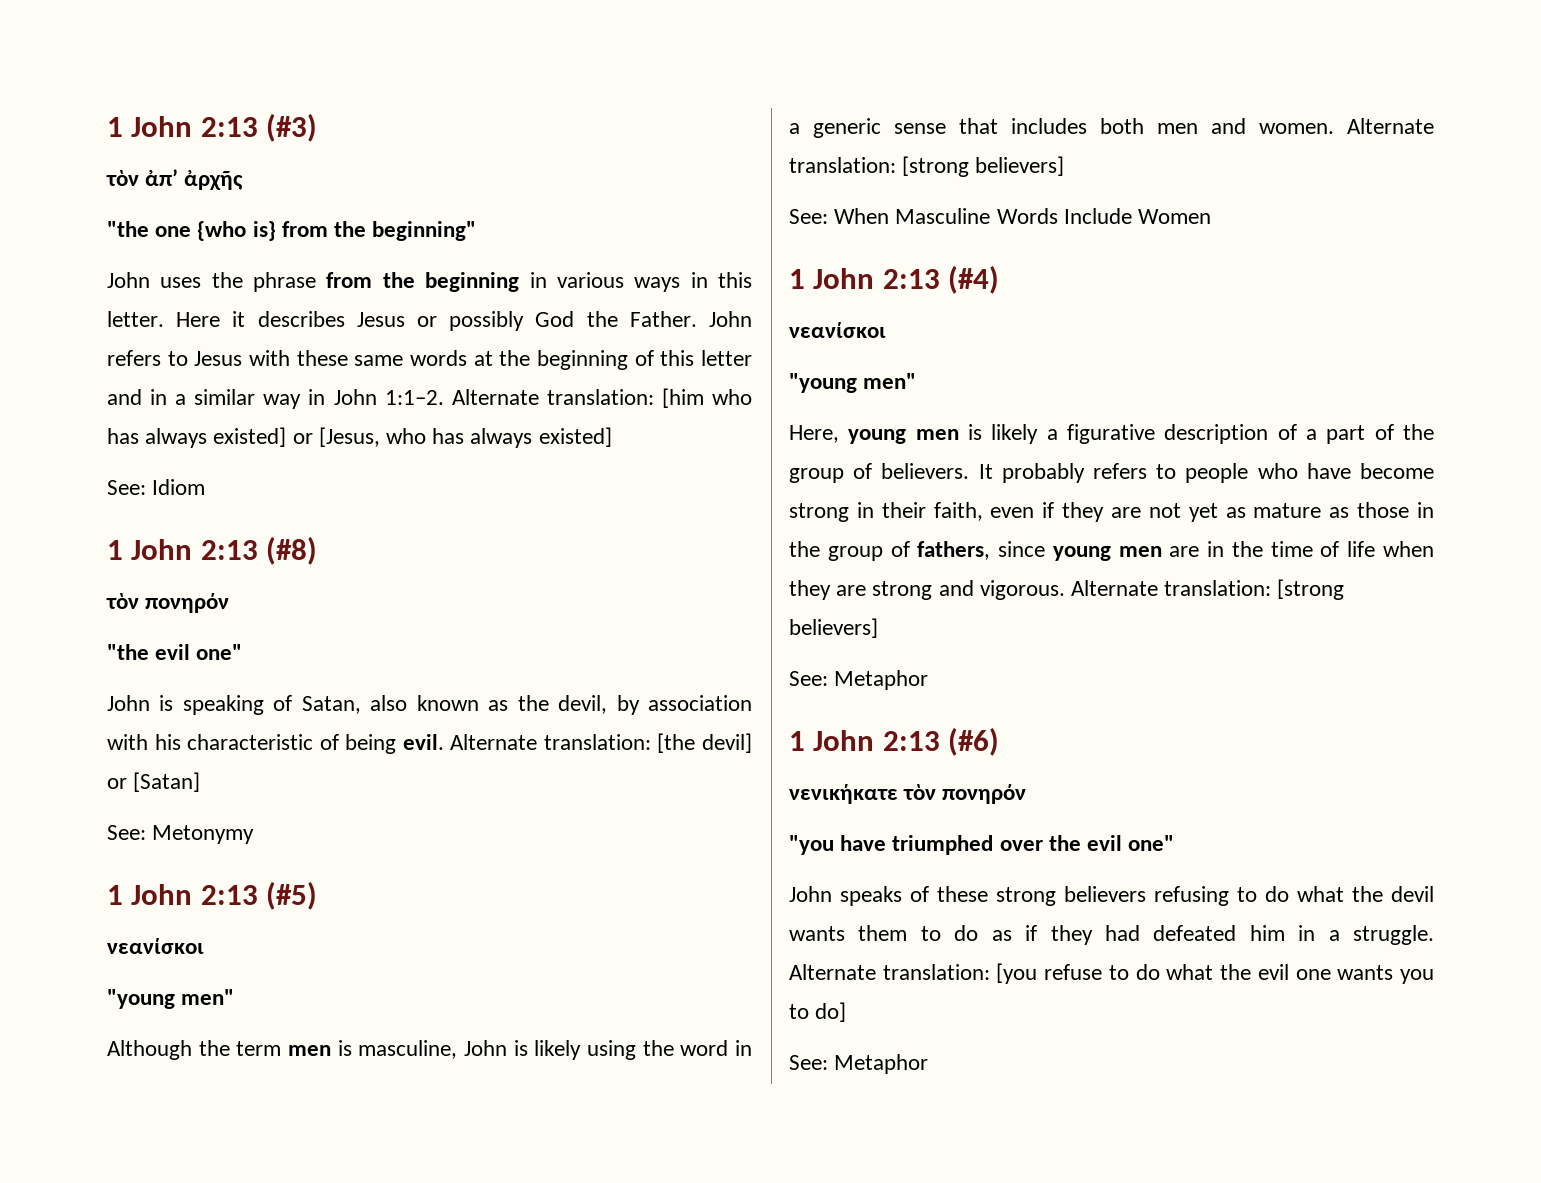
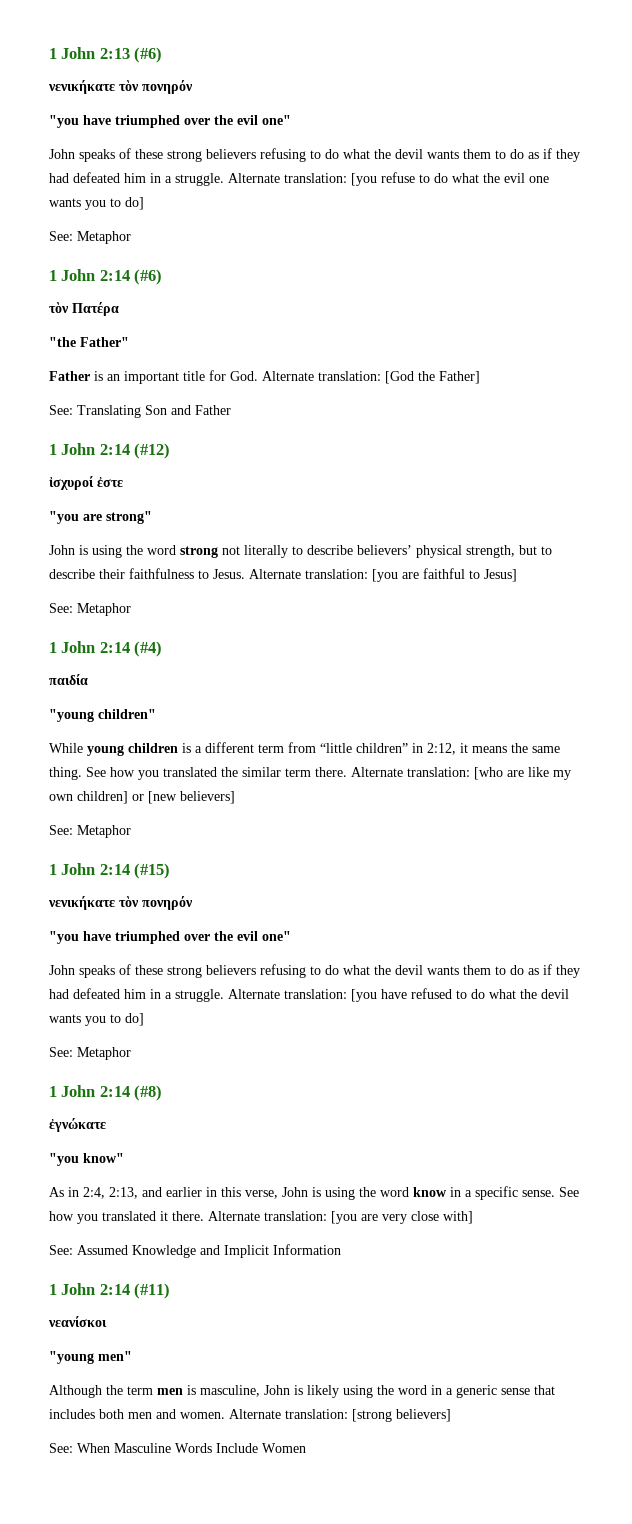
- 1 John 2:13 (#3)
- τὸν ἀπ’ ἀρχῆς
- "the one {who is} from the beginning"
- John uses the phrase from the beginning in various ways in this letter. Here it describes Jesus or possibly God the Father. John refers to Jesus with these same words at the beginning of this letter and in a similar way in John 1:1–2. Alternate translation: [him who has always existed] or [Jesus, who has always existed]
- See: Idiom
- 1 John 2:13 (#8)
- τὸν πονηρόν
- "the evil one"
- John is speaking of Satan, also known as the devil, by association with his characteristic of being evil. Alternate translation: [the devil] or [Satan]
- See: Metonymy
- 1 John 2:13 (#5)
- νεανίσκοι
- "young men"
- Although the term men is masculine, John is likely using the word in a generic sense that includes both men and women. Alternate translation: [strong believers]
- See: When Masculine Words Include Women
- 1 John 2:13 (#4)
- νεανίσκοι
- "young men"
- Here, young men is likely a figurative description of a part of the group of believers. It probably refers to people who have become strong in their faith, even if they are not yet as mature as those in the group of fathers, since young men are in the time of life when they are strong and vigorous. Alternate translation: [strong believers]
- See: Metaphor
+ 1 John 2:14 (#6)
+ τὸν Πατέρα
+ "the Father"
+ Father is an important title for God. Alternate translation: [God the Father]
+ See: Translating Son and Father
+ 1 John 2:14 (#12)
+ ἰσχυροί ἐστε
+ "you are strong"
+ John is using the word strong not literally to describe believers’ physical strength, but to describe their faithfulness to Jesus. Alternate translation: [you are faithful to Jesus]
+ See: Metaphor
+ 1 John 2:14 (#4)
+ παιδία
+ "young children"
+ While young children is a different term from “little children” in 2:12, it means the same thing. See how you translated the similar term there. Alternate translation: [who are like my own children] or [new believers]
+ See: Metaphor
+ 1 John 2:14 (#15)
+ νενικήκατε τὸν πονηρόν
+ "you have triumphed over the evil one"
+ John speaks of these strong believers refusing to do what the devil wants them to do as if they had defeated him in a struggle. Alternate translation: [you have refused to do what the devil wants you to do]
+ See: Metaphor
+ 1 John 2:14 (#8)
+ ἐγνώκατε
+ "you know"
+ As in 2:4, 2:13, and earlier in this verse, John is using the word know in a specific sense. See how you translated it there. Alternate translation: [you are very close with]
+ See: Assumed Knowledge and Implicit Information
+ 1 John 2:14 (#11)
+ νεανίσκοι
+ "young men"
+ Although the term men is masculine, John is likely using the word in a generic sense that includes both men and women. Alternate translation: [strong believers]
+ See: When Masculine Words Include Women

